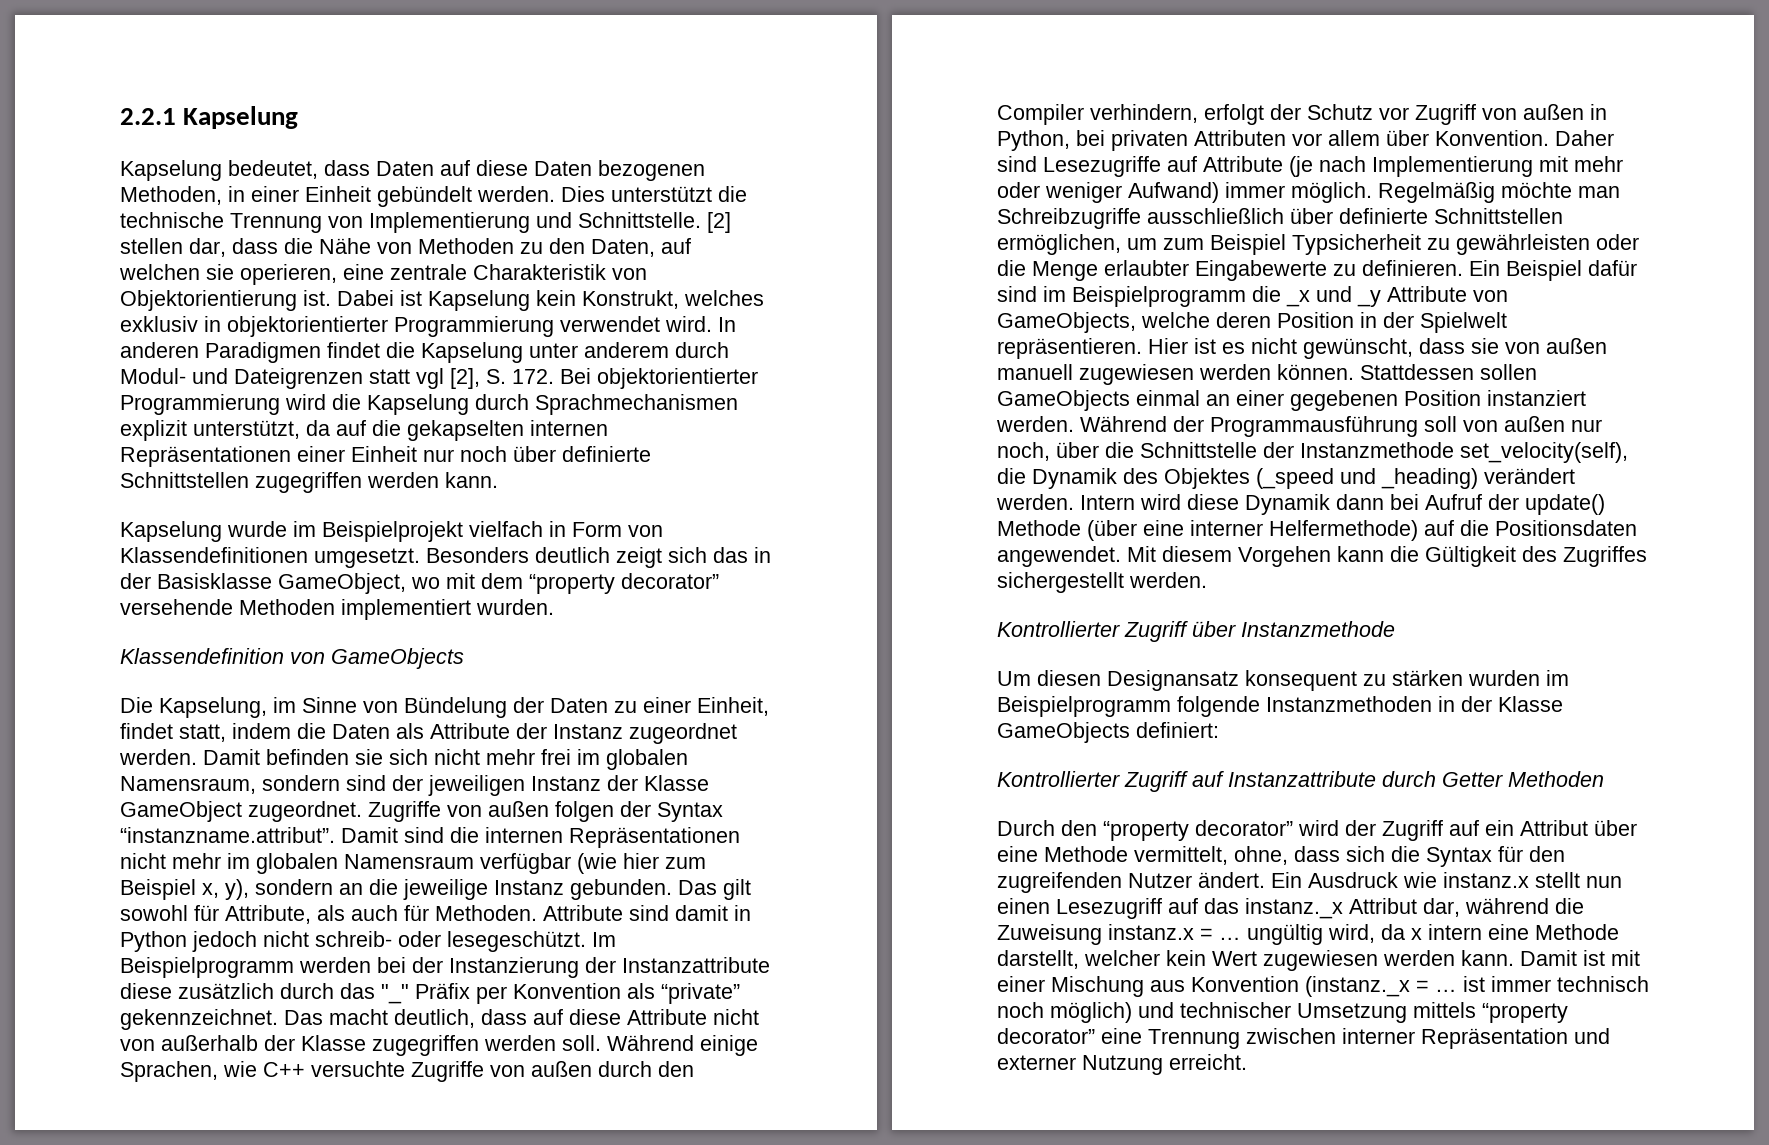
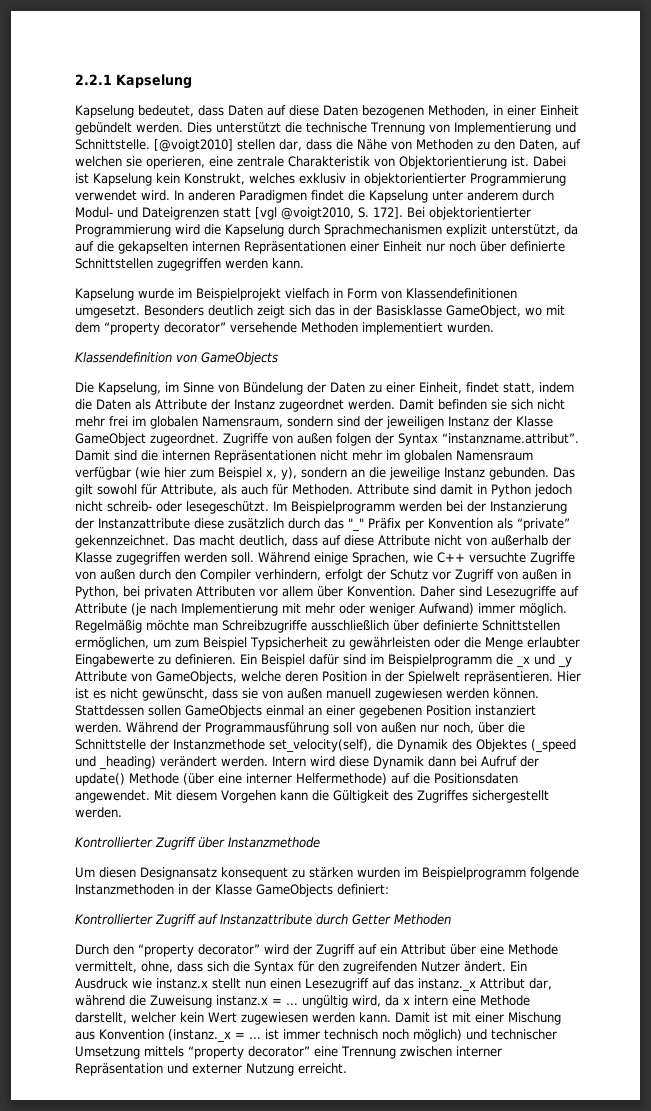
- [2] stellen dar, dass die Nähe von Methoden zu den Daten, auf welchen sie operieren, eine zentrale Charakteristik von Objektorientierung ist.
+ [@voigt2010] stellen dar, dass die Nähe von Methoden zu den Daten, auf welchen sie operieren, eine zentrale Charakteristik von Objektorientierung ist.
- In anderen Paradigmen findet die Kapselung unter anderem durch Modul- und Dateigrenzen statt vgl [2], S. 172. Bei objektorientierter Programmierung wird die Kapselung durch Sprachmechanismen explizit unterstützt, da auf die gekapselten internen Repräsentationen einer Einheit nur noch über definierte Schnittstellen zugegriffen werden kann.
+ In anderen Paradigmen findet die Kapselung unter anderem durch Modul- und Dateigrenzen statt [vgl @voigt2010, S. 172]. Bei objektorientierter Programmierung wird die Kapselung durch Sprachmechanismen explizit unterstützt, da auf die gekapselten internen Repräsentationen einer Einheit nur noch über definierte Schnittstellen zugegriffen werden kann.

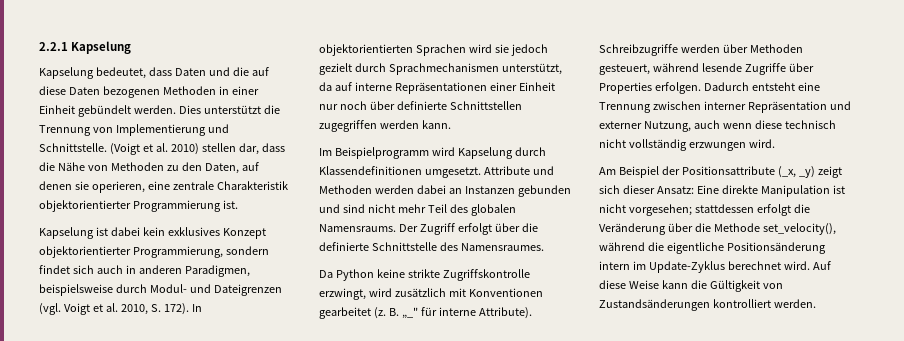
- Kapselung bedeutet, dass Daten auf diese Daten bezogenen Methoden, in einer Einheit gebündelt werden.
+ Kapselung bedeutet, dass Daten und die auf diese Daten bezogenen Methoden in einer Einheit gebündelt werden.
- Dies unterstützt die technische Trennung von Implementierung und Schnittstelle.
+ Dies unterstützt die Trennung von Implementierung und Schnittstelle.
- [@voigt2010] stellen dar, dass die Nähe von Methoden zu den Daten, auf welchen sie operieren, eine zentrale Charakteristik von Objektorientierung ist. Dabei ist Kapselung kein Konstrukt, welches exklusiv in objektorientierter Programmierung verwendet wird. In anderen Paradigmen findet die Kapselung unter anderem durch Modul- und Dateigrenzen statt [vgl @voigt2010, S. 172]. Bei objektorientierter Programmierung wird die Kapselung durch Sprachmechanismen explizit unterstützt, da auf die gekapselten internen Repräsentationen einer Einheit nur noch über definierte Schnittstellen zugegriffen werden kann.
+ (Voigt et al. 2010) stellen dar, dass die Nähe von Methoden zu den Daten, auf denen sie operieren, eine zentrale Charakteristik objektorientierter Programmierung ist.
+ Kapselung ist dabei kein exklusives Konzept objektorientierter Programmierung, sondern findet sich auch in anderen Paradigmen, beispielsweise durch Modul- und Dateigrenzen (vgl. Voigt et al. 2010, S. 172). In objektorientierten Sprachen wird sie jedoch gezielt durch Sprachmechanismen unterstützt, da auf interne Repräsentationen einer Einheit nur noch über definierte Schnittstellen zugegriffen werden kann.
- Kapselung wurde im Beispielprojekt vielfach in Form von Klassendefinitionen umgesetzt. Besonders deutlich zeigt sich das in der Basisklasse GameObject, wo mit dem “property decorator” versehende Methoden implementiert wurden.
- Klassendefinition von GameObjects
- Die Kapselung, im Sinne von Bündelung der Daten zu einer Einheit, findet statt, indem die Daten als Attribute der Instanz zugeordnet werden. Damit befinden sie sich nicht mehr frei im globalen Namensraum, sondern sind der jeweiligen Instanz der Klasse GameObject zugeordnet. Zugriffe von außen folgen der Syntax “instanzname.attribut”. Damit sind die internen Repräsentationen nicht mehr im globalen Namensraum verfügbar (wie hier zum Beispiel x, y), sondern an die jeweilige Instanz gebunden. Das gilt sowohl für Attribute, als auch für Methoden. Attribute sind damit in Python jedoch nicht schreib- oder lesegeschützt. Im Beispielprogramm werden bei der Instanzierung der Instanzattribute diese zusätzlich durch das "_" Präfix per Konvention als “private” gekennzeichnet. Das macht deutlich, dass auf diese Attribute nicht von außerhalb der Klasse zugegriffen werden soll. Während einige Sprachen, wie C++ versuchte Zugriffe von außen durch den Compiler verhindern, erfolgt der Schutz vor Zugriff von außen in Python, bei privaten Attributen vor allem über Konvention. Daher sind Lesezugriffe auf Attribute (je nach Implementierung mit mehr oder weniger Aufwand) immer möglich. Regelmäßig möchte man Schreibzugriffe ausschließlich über definierte Schnittstellen ermöglichen, um zum Beispiel Typsicherheit zu gewährleisten oder die Menge erlaubter Eingabewerte zu definieren. Ein Beispiel dafür sind im Beispielprogramm die _x und _y Attribute von GameObjects, welche deren Position in der Spielwelt repräsentieren. Hier ist es nicht gewünscht, dass sie von außen manuell zugewiesen werden können. Stattdessen sollen GameObjects einmal an einer gegebenen Position instanziert werden. Während der Programmausführung soll von außen nur noch, über die Schnittstelle der Instanzmethode set_velocity(self), die Dynamik des Objektes (_speed und _heading) verändert werden. Intern wird diese Dynamik dann bei Aufruf der update() Methode (über eine interner Helfermethode) auf die Positionsdaten angewendet. Mit diesem Vorgehen kann die Gültigkeit des Zugriffes sichergestellt werden.
- Kontrollierter Zugriff über Instanzmethode
- Um diesen Designansatz konsequent zu stärken wurden im Beispielprogramm folgende Instanzmethoden in der Klasse GameObjects definiert:
- Kontrollierter Zugriff auf Instanzattribute durch Getter Methoden
- Durch den “property decorator” wird der Zugriff auf ein Attribut über eine Methode vermittelt, ohne, dass sich die Syntax für den zugreifenden Nutzer ändert. Ein Ausdruck wie instanz.x stellt nun einen Lesezugriff auf das instanz._x Attribut dar, während die Zuweisung instanz.x = … ungültig wird, da x intern eine Methode darstellt, welcher kein Wert zugewiesen werden kann. Damit ist mit einer Mischung aus Konvention (instanz._x = … ist immer technisch noch möglich) und technischer Umsetzung mittels “property decorator” eine Trennung zwischen interner Repräsentation und externer Nutzung erreicht.
+ Im Beispielprogramm wird Kapselung durch Klassendefinitionen umgesetzt. Attribute und Methoden werden dabei an Instanzen gebunden und sind nicht mehr Teil des globalen Namensraums. Der Zugriff erfolgt über die definierte Schnittstelle des Namensraumes.
+ Da Python keine strikte Zugriffskontrolle erzwingt, wird zusätzlich mit Konventionen gearbeitet (z. B. „_" für interne Attribute). Schreibzugriffe werden über Methoden gesteuert, während lesende Zugriffe über Properties erfolgen. Dadurch entsteht eine Trennung zwischen interner Repräsentation und externer Nutzung, auch wenn diese technisch nicht vollständig erzwungen wird.
+ Am Beispiel der Positionsattribute (_x, _y) zeigt sich dieser Ansatz: Eine direkte Manipulation ist nicht vorgesehen; stattdessen erfolgt die Veränderung über die Methode set_velocity(), während die eigentliche Positionsänderung intern im Update-Zyklus berechnet wird. Auf diese Weise kann die Gültigkeit von Zustandsänderungen kontrolliert werden.

